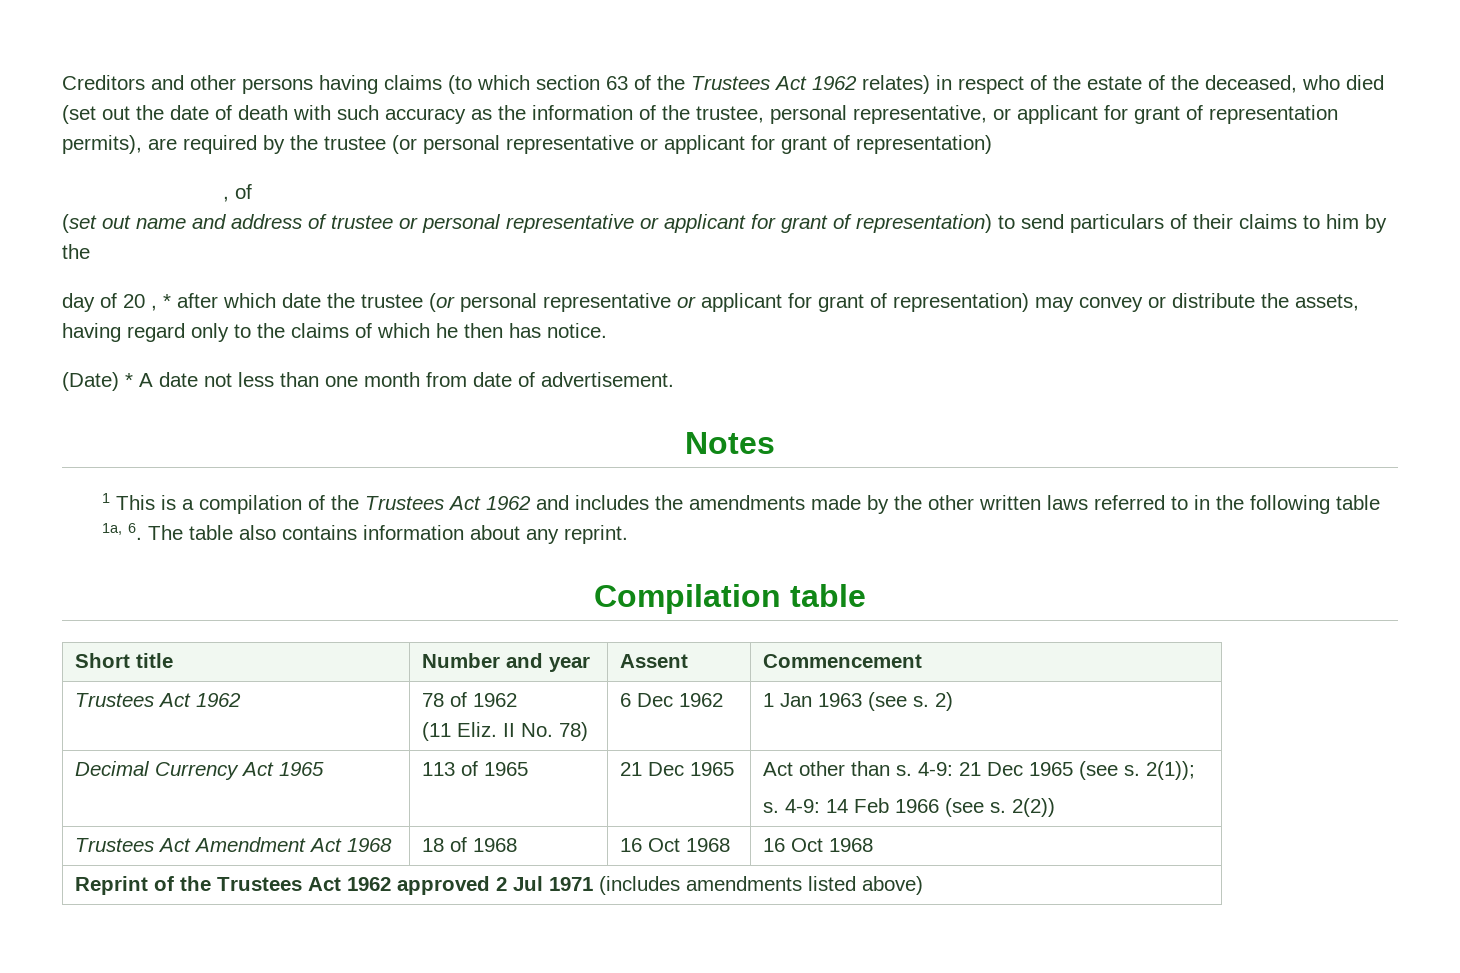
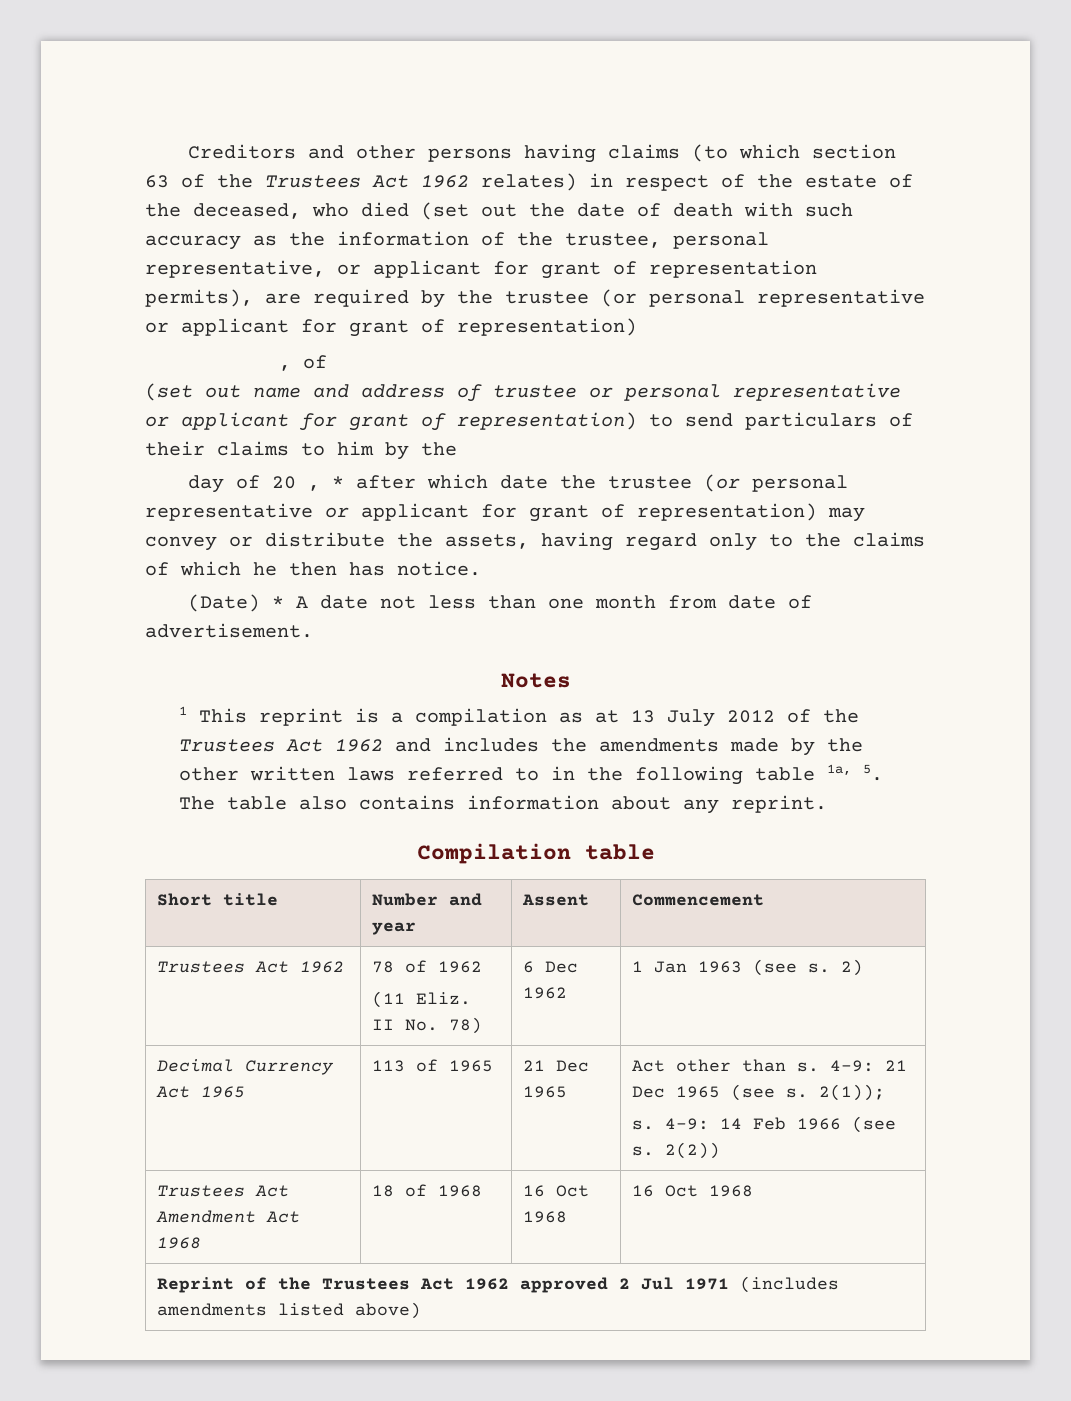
- 1 This is a compilation of the Trustees Act 1962 and includes the amendments made by the other written laws referred to in the following table 1a, 6. The table also contains information about any reprint.
+ 1 This reprint is a compilation as at 13 July 2012 of the Trustees Act 1962 and includes the amendments made by the other written laws referred to in the following table 1a, 5. The table also contains information about any reprint.

